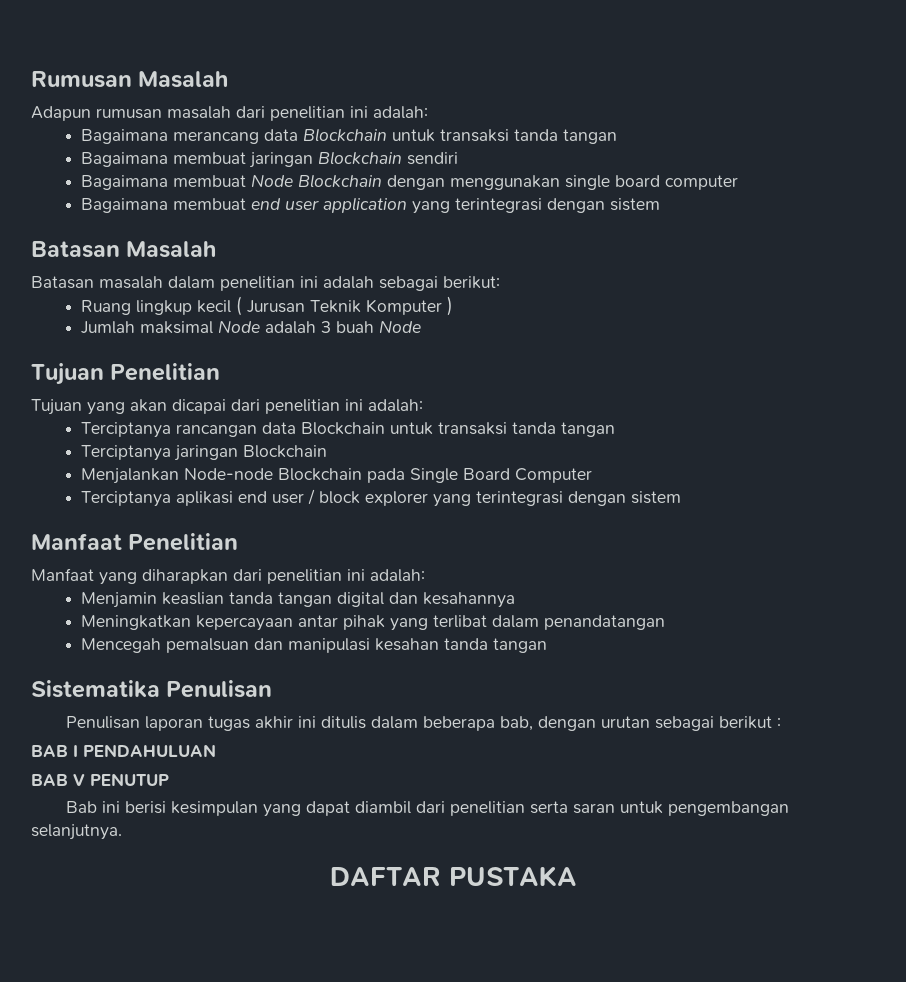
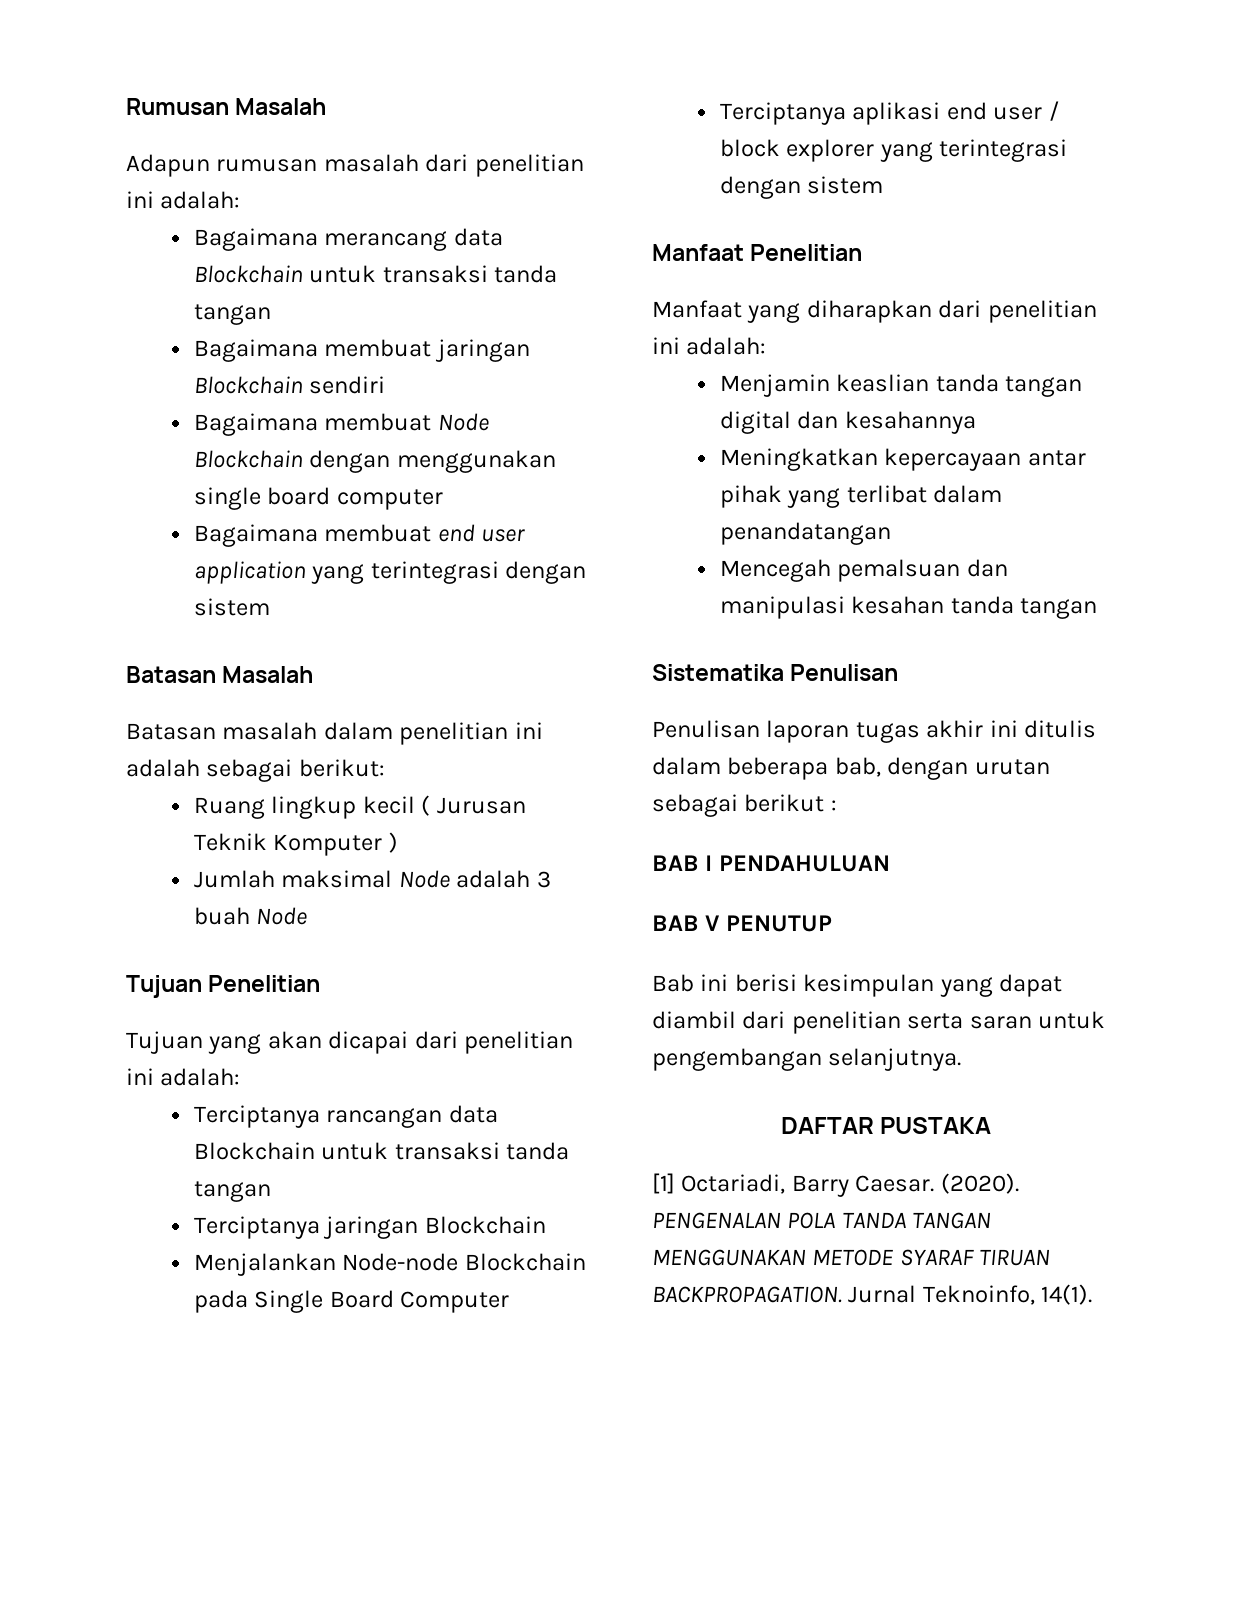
+ [1] Octariadi, Barry Caesar. (2020). PENGENALAN POLA TANDA TANGAN MENGGUNAKAN METODE SYARAF TIRUAN BACKPROPAGATION. Jurnal Teknoinfo, 14(1).

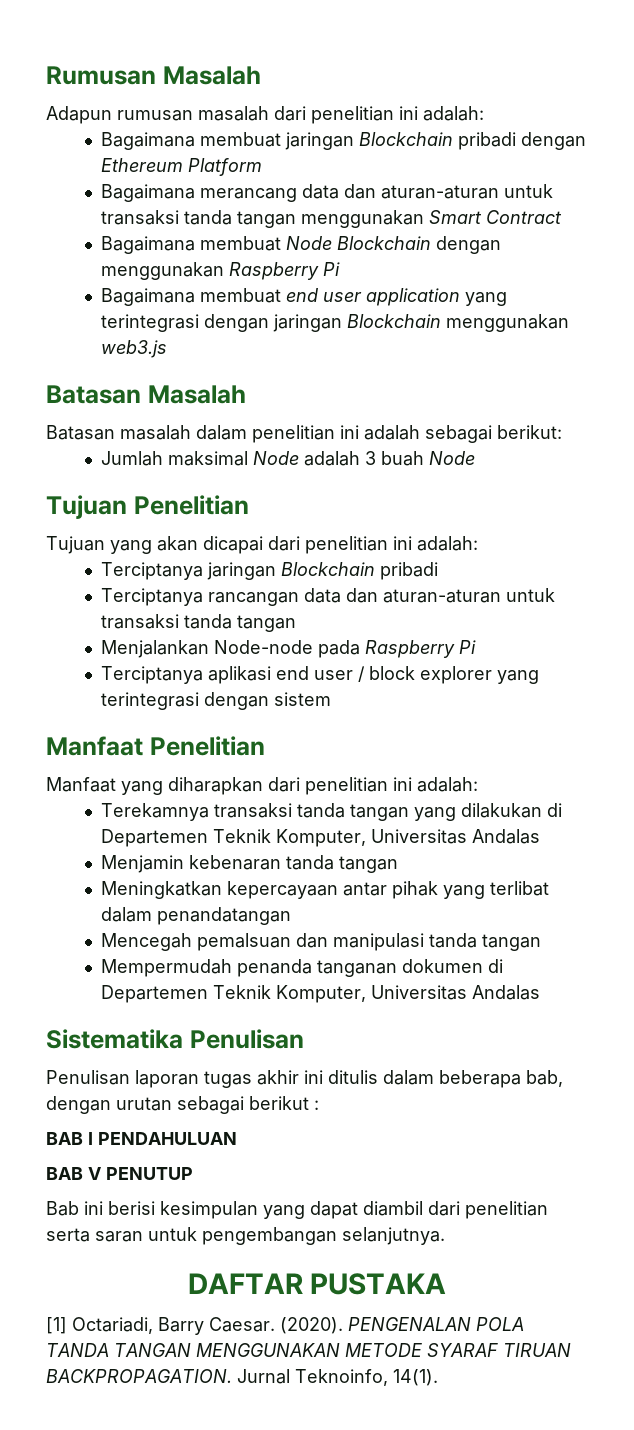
+ Bagaimana membuat jaringan Blockchain pribadi dengan Ethereum Platform
- Bagaimana merancang data Blockchain untuk transaksi tanda tangan
- Bagaimana membuat jaringan Blockchain sendiri
+ Bagaimana merancang data dan aturan-aturan untuk transaksi tanda tangan menggunakan Smart Contract
- Bagaimana membuat Node Blockchain dengan menggunakan single board computer
+ Bagaimana membuat Node Blockchain dengan menggunakan Raspberry Pi
- Bagaimana membuat end user application yang terintegrasi dengan sistem
+ Bagaimana membuat end user application yang terintegrasi dengan jaringan Blockchain menggunakan web3.js
- Ruang lingkup kecil ( Jurusan Teknik Komputer )
+ Terciptanya jaringan Blockchain pribadi
- Terciptanya rancangan data Blockchain untuk transaksi tanda tangan
- Terciptanya jaringan Blockchain
+ Terciptanya rancangan data dan aturan-aturan untuk transaksi tanda tangan
- Menjalankan Node-node Blockchain pada Single Board Computer
+ Menjalankan Node-node pada Raspberry Pi
- Menjamin keaslian tanda tangan digital dan kesahannya
+ Terekamnya transaksi tanda tangan yang dilakukan di Departemen Teknik Komputer, Universitas Andalas
+ Menjamin kebenaran tanda tangan
- Mencegah pemalsuan dan manipulasi kesahan tanda tangan
+ Mencegah pemalsuan dan manipulasi tanda tangan
+ Mempermudah penanda tanganan dokumen di Departemen Teknik Komputer, Universitas Andalas

